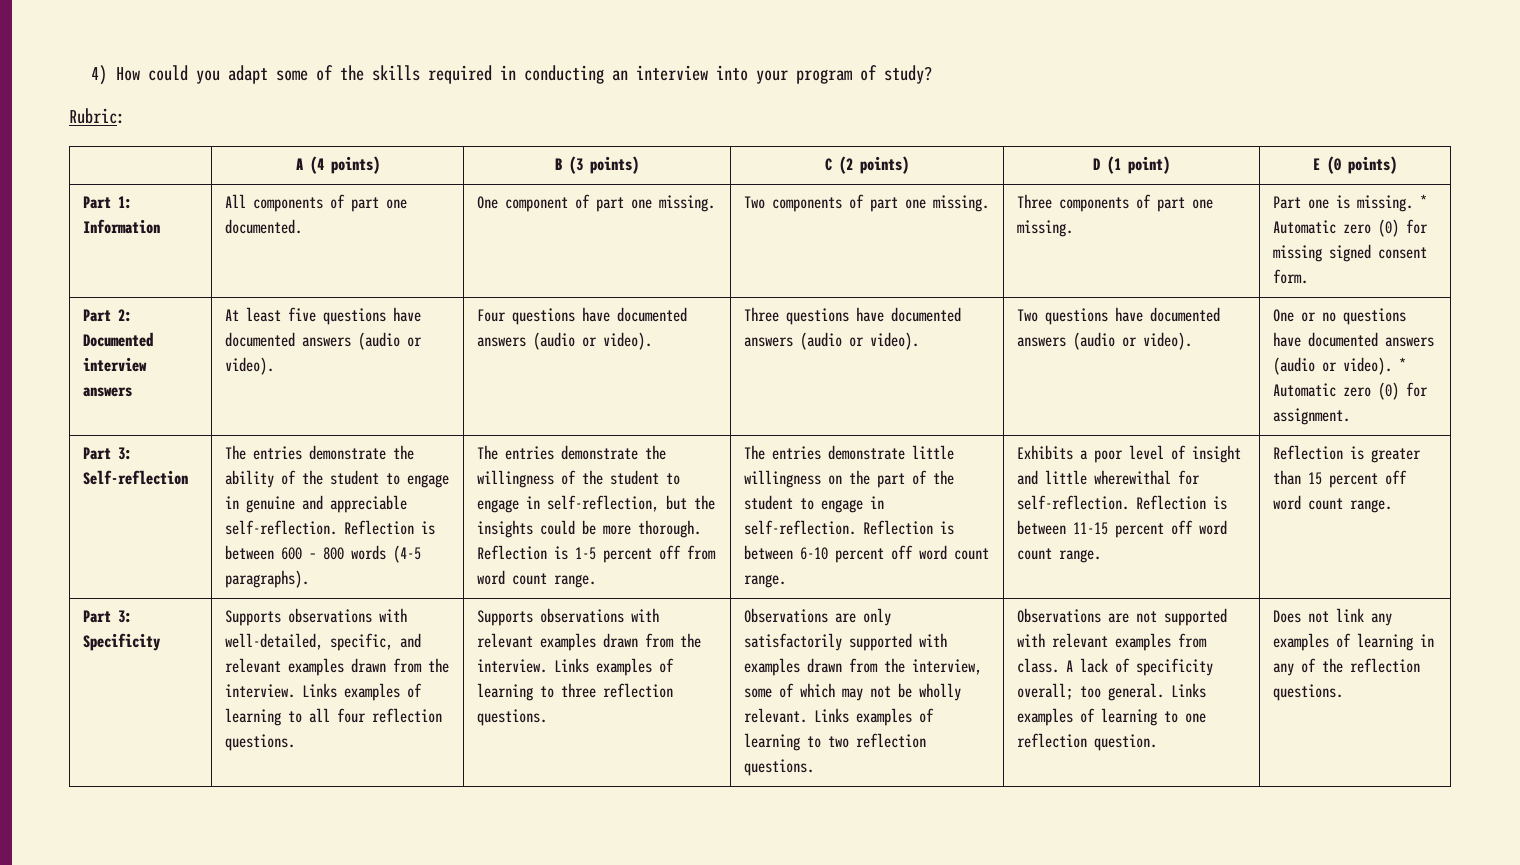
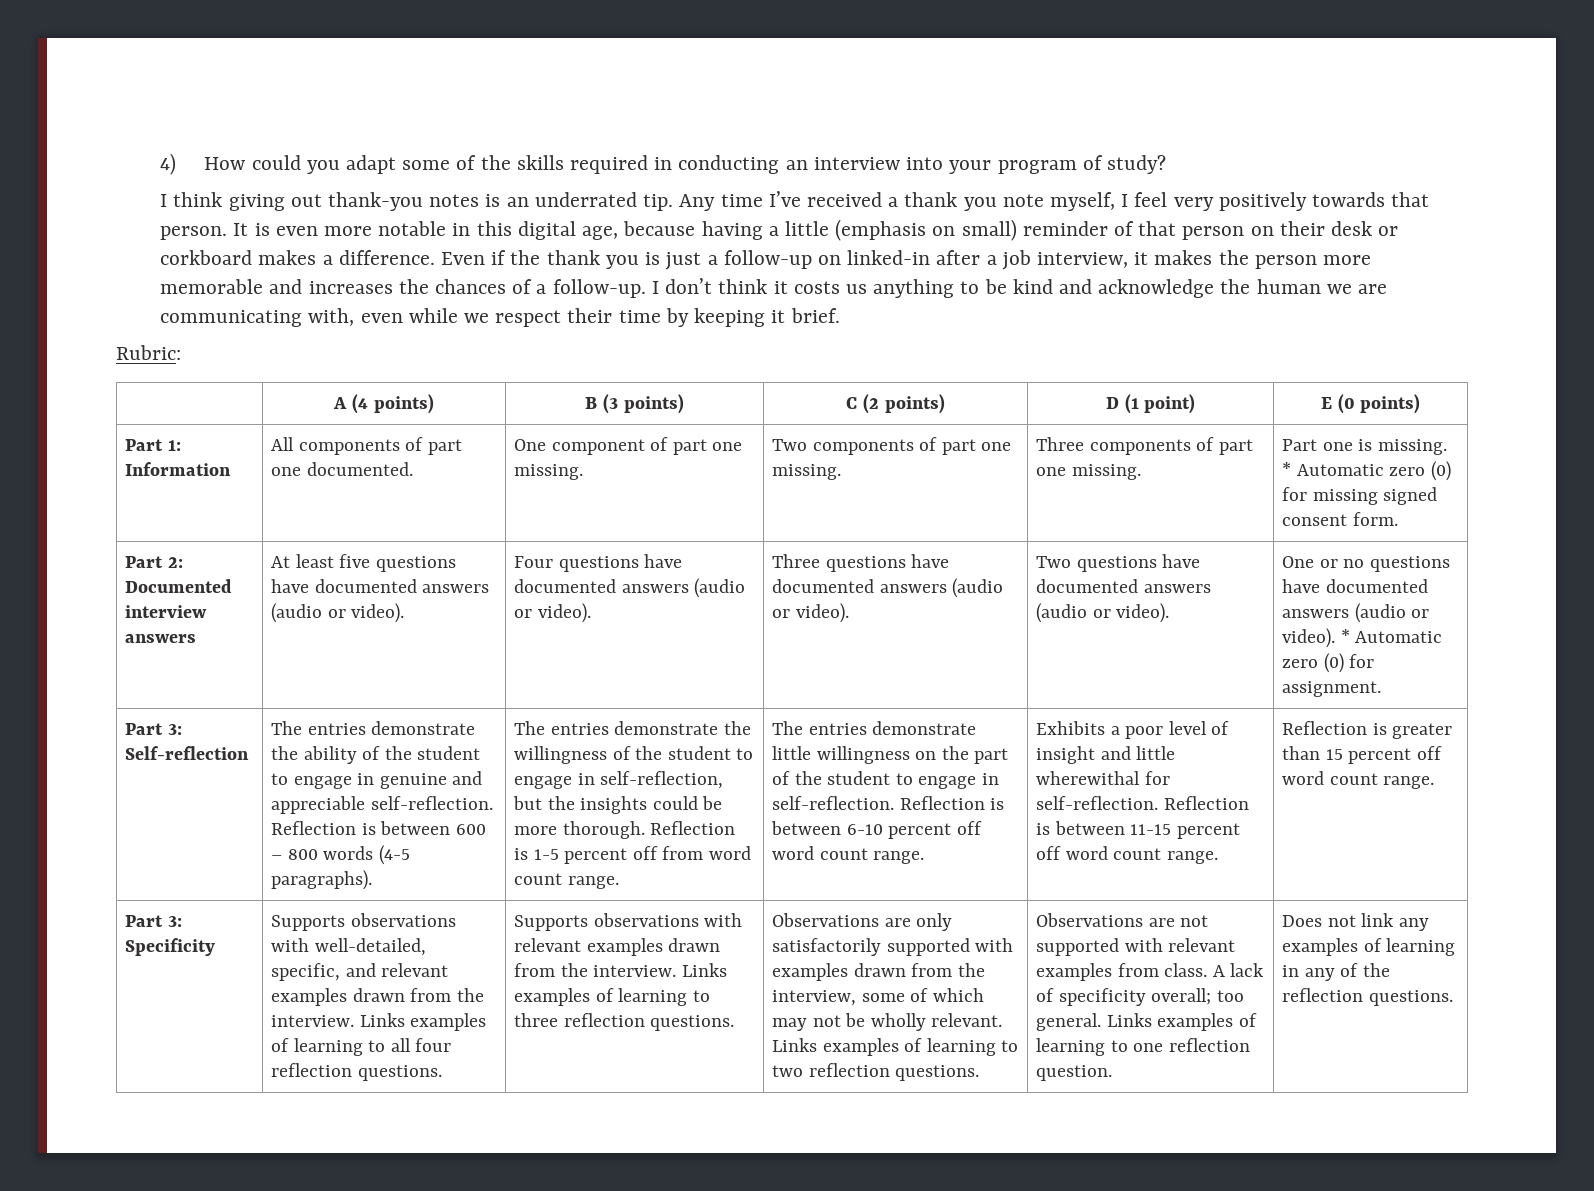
+ I think giving out thank-you notes is an underrated tip. Any time I’ve received a thank you note myself, I feel very positively towards that person. It is even more notable in this digital age, because having a little (emphasis on small) reminder of that person on their desk or corkboard makes a difference. Even if the thank you is just a follow-up on linked-in after a job interview, it makes the person more memorable and increases the chances of a follow-up. I don’t think it costs us anything to be kind and acknowledge the human we are communicating with, even while we respect their time by keeping it brief.

